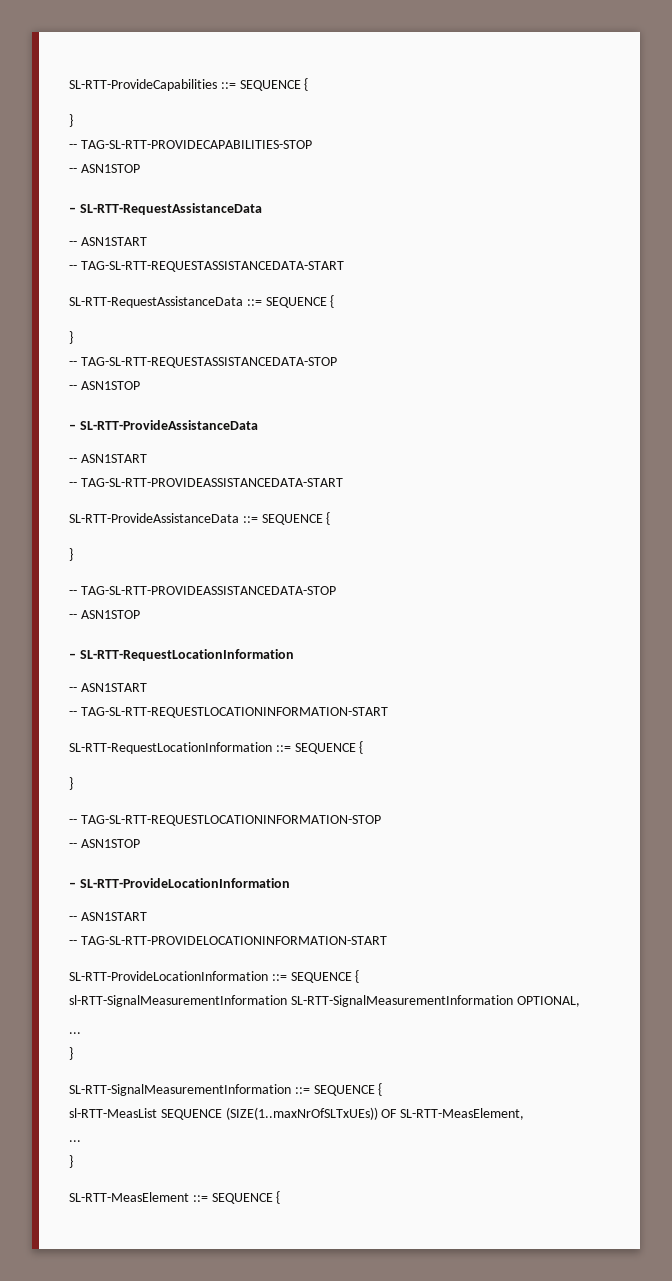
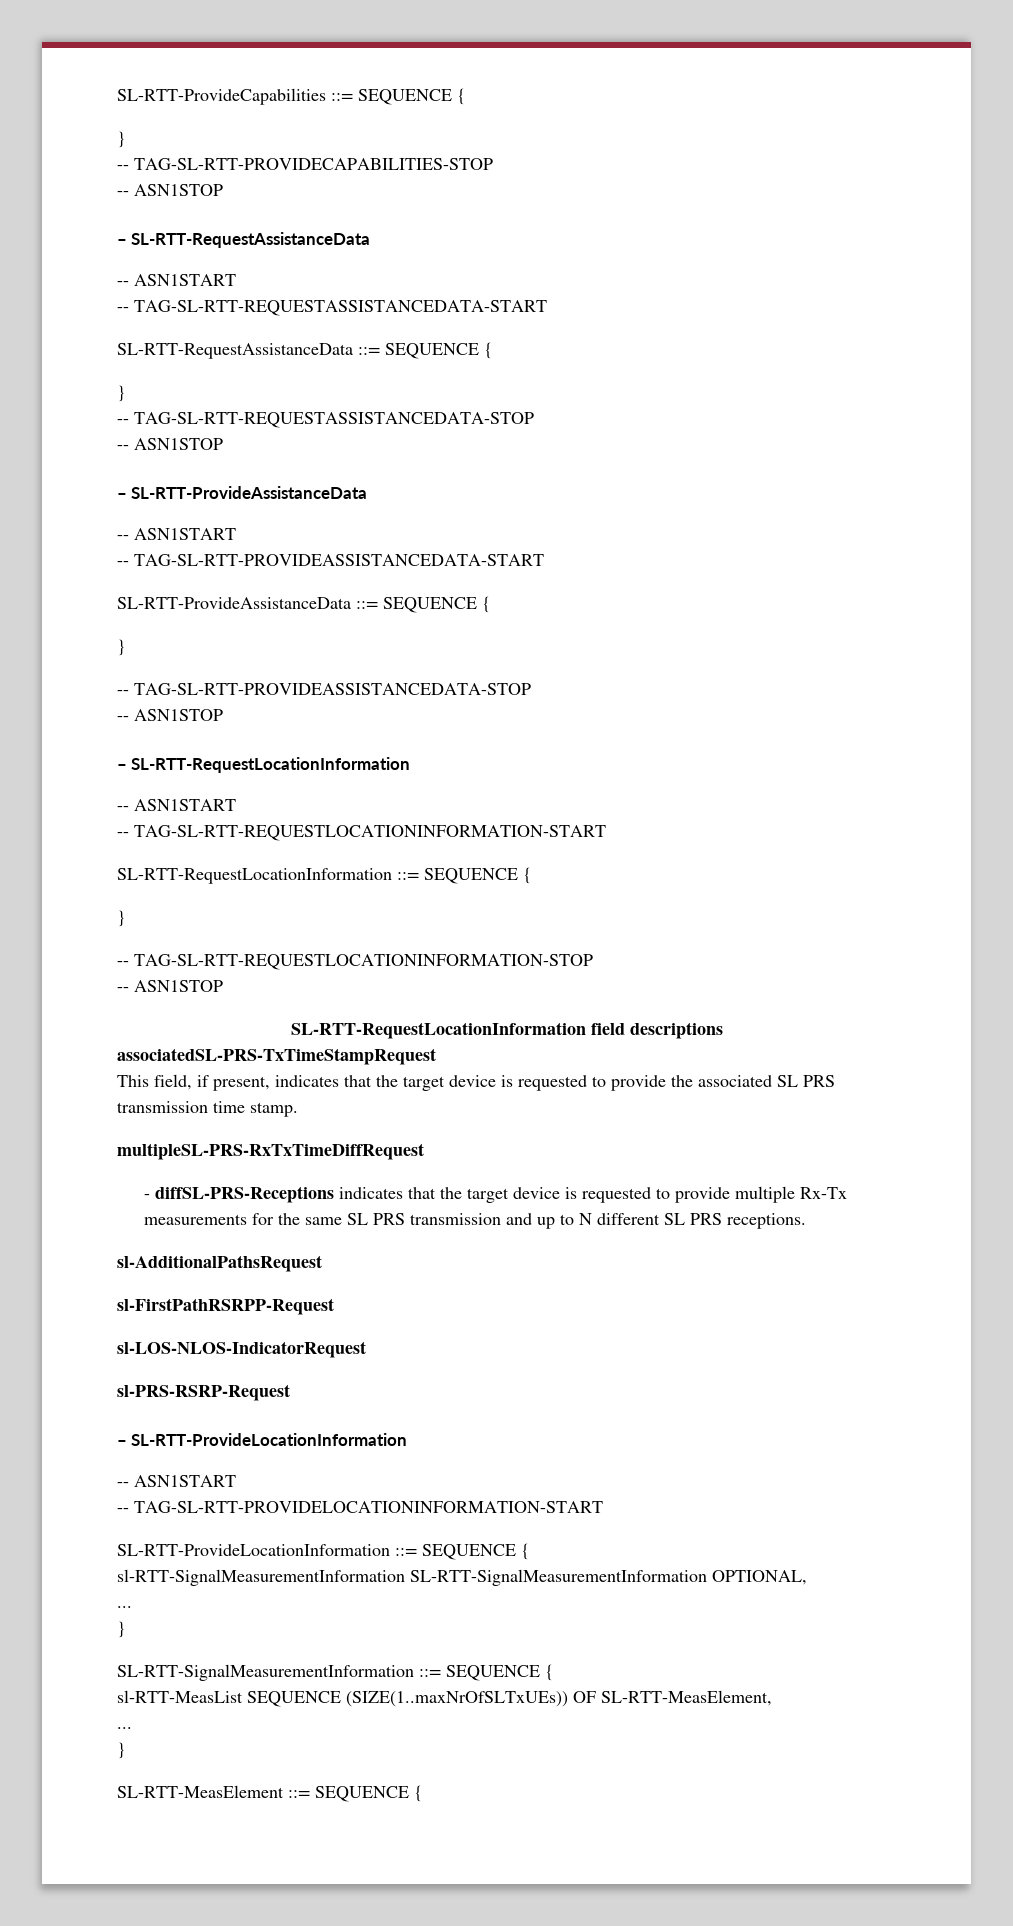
+ SL-RTT-RequestLocationInformation field descriptions
+ associatedSL-PRS-TxTimeStampRequest
+ This field, if present, indicates that the target device is requested to provide the associated SL PRS transmission time stamp.
+ multipleSL-PRS-RxTxTimeDiffRequest
+ - diffSL-PRS-Receptions indicates that the target device is requested to provide multiple Rx-Tx measurements for the same SL PRS transmission and up to N different SL PRS receptions.
+ sl-AdditionalPathsRequest
+ sl-FirstPathRSRPP-Request
+ sl-LOS-NLOS-IndicatorRequest
+ sl-PRS-RSRP-Request

